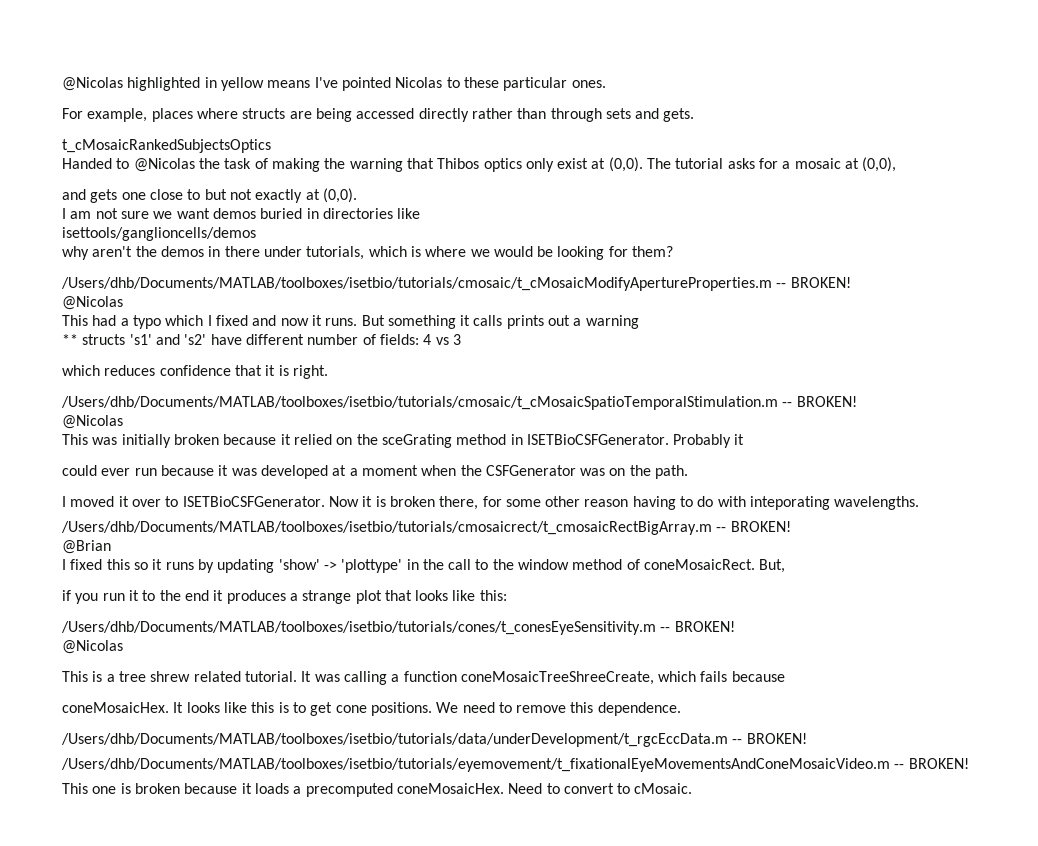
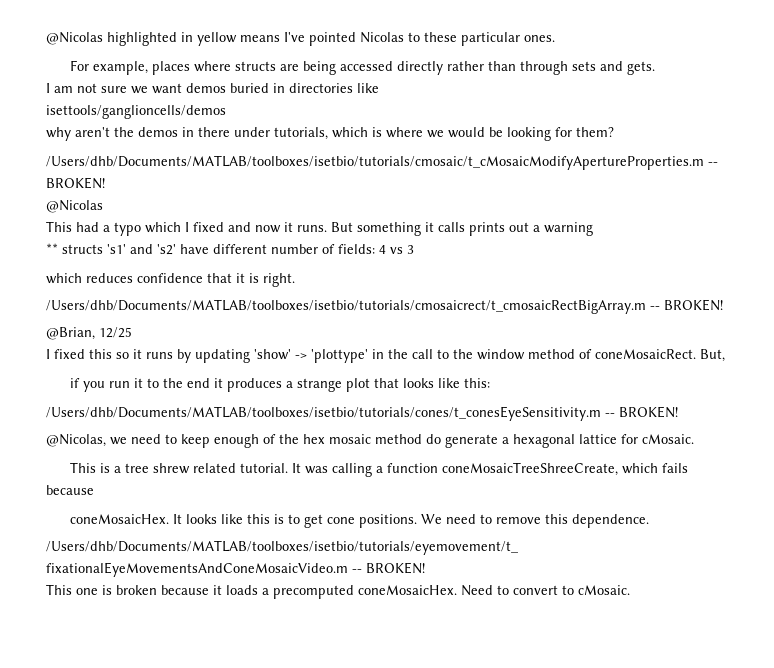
- t_cMosaicRankedSubjectsOptics
- Handed to @Nicolas the task of making the warning that Thibos optics only exist at (0,0). The tutorial asks for a mosaic at (0,0),
- and gets one close to but not exactly at (0,0).
- /Users/dhb/Documents/MATLAB/toolboxes/isetbio/tutorials/cmosaic/t_cMosaicSpatioTemporalStimulation.m -- BROKEN!
- @Nicolas
- This was initially broken because it relied on the sceGrating method in ISETBioCSFGenerator. Probably it
- could ever run because it was developed at a moment when the CSFGenerator was on the path.
- I moved it over to ISETBioCSFGenerator. Now it is broken there, for some other reason having to do with inteporating wavelengths.
- @Brian
+ @Brian, 12/25
  /Users/dhb/Documents/MATLAB/toolboxes/isetbio/tutorials/cones/t_conesEyeSensitivity.m -- BROKEN!
- @Nicolas
+ @Nicolas, we need to keep enough of the hex mosaic method do generate a hexagonal lattice for cMosaic.
- /Users/dhb/Documents/MATLAB/toolboxes/isetbio/tutorials/data/underDevelopment/t_rgcEccData.m -- BROKEN!

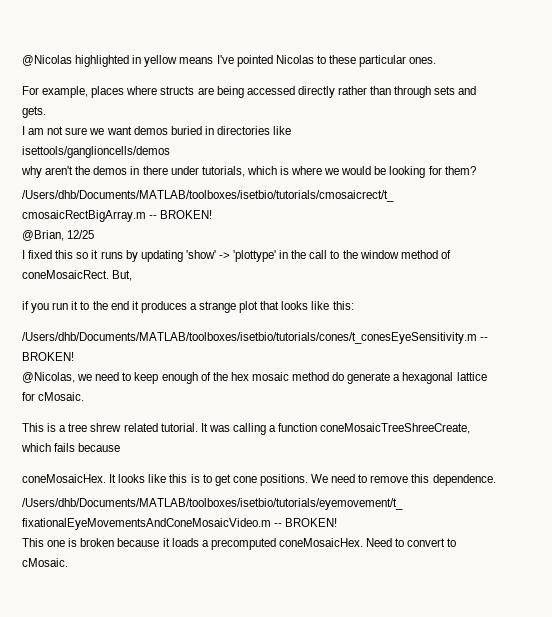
- /Users/dhb/Documents/MATLAB/toolboxes/isetbio/tutorials/cmosaic/t_cMosaicModifyApertureProperties.m -- BROKEN!
- @Nicolas
- This had a typo which I fixed and now it runs. But something it calls prints out a warning
- ** structs 's1' and 's2' have different number of fields: 4 vs 3
- which reduces confidence that it is right.

